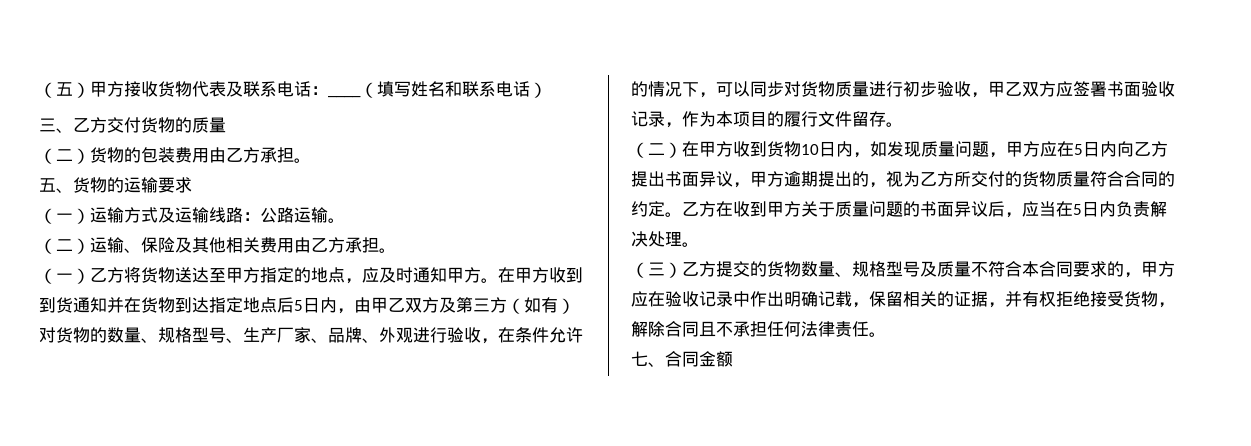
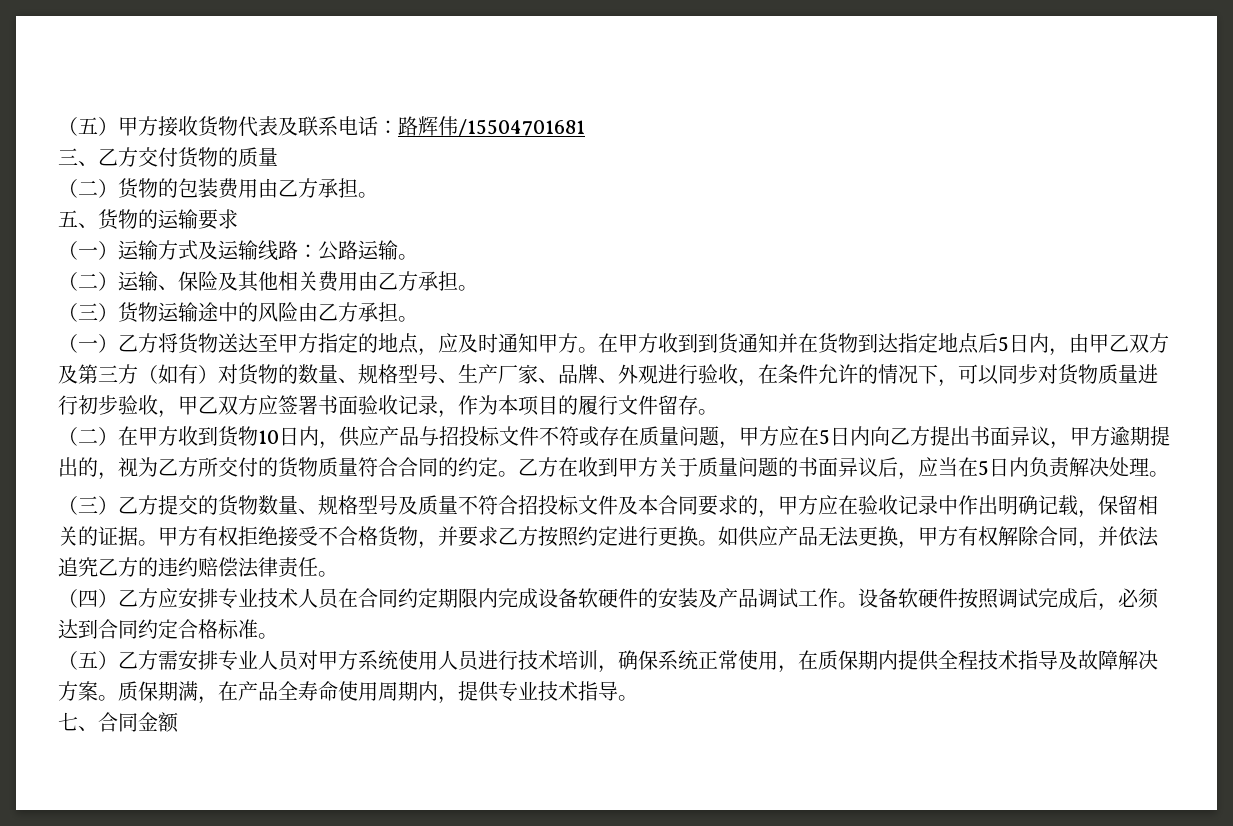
- （五）甲方接收货物代表及联系电话：____（填写姓名和联系电话）
+ （五）甲方接收货物代表及联系电话：路辉伟/15504701681
+ （三）货物运输途中的风险由乙方承担。
- （二）在甲方收到货物10日内，如发现质量问题，甲方应在5日内向乙方提出书面异议，甲方逾期提出的，视为乙方所交付的货物质量符合合同的约定。
+ （二）在甲方收到货物10日内，供应产品与招投标文件不符或存在质量问题，甲方应在5日内向乙方提出书面异议，甲方逾期提出的，视为乙方所交付的货物质量符合合同的约定。
- （三）乙方提交的货物数量、规格型号及质量不符合本合同要求的，甲方应在验收记录中作出明确记载，保留相关的证据，并有权拒绝接受货物，解除合同且不承担任何法律责任。
+ （三）乙方提交的货物数量、规格型号及质量不符合招投标文件及本合同要求的，甲方应在验收记录中作出明确记载，保留相关的证据。甲方有权拒绝接受不合格货物，并要求乙方按照约定进行更换。如供应产品无法更换，甲方有权解除合同，并依法追究乙方的违约赔偿法律责任。
+ （四）乙方应安排专业技术人员在合同约定期限内完成设备软硬件的安装及产品调试工作。设备软硬件按照调试完成后，必须达到合同约定合格标准。
+ （五）乙方需安排专业人员对甲方系统使用人员进行技术培训，确保系统正常使用，在质保期内提供全程技术指导及故障解决方案。质保期满，在产品全寿命使用周期内，提供专业技术指导。

